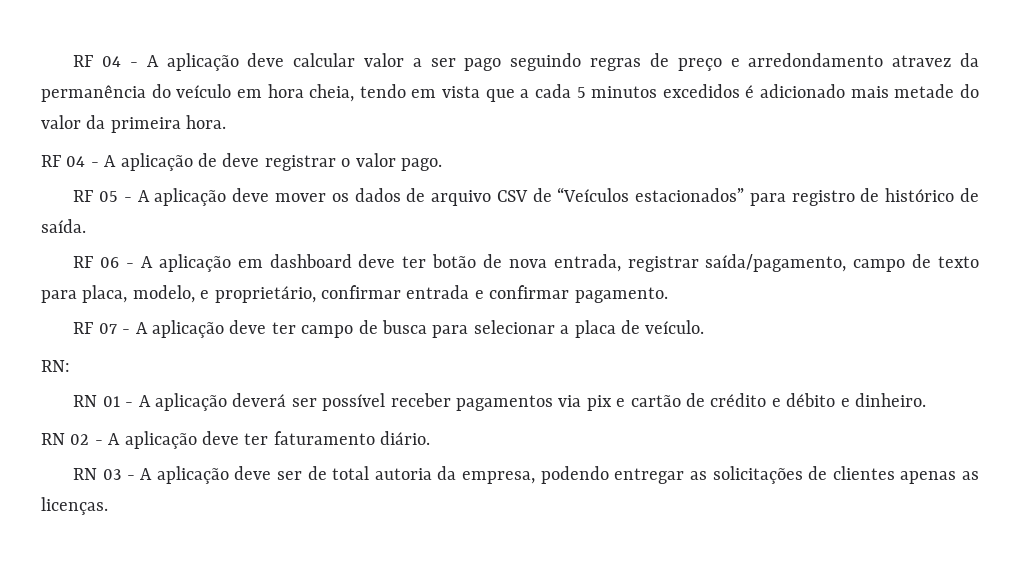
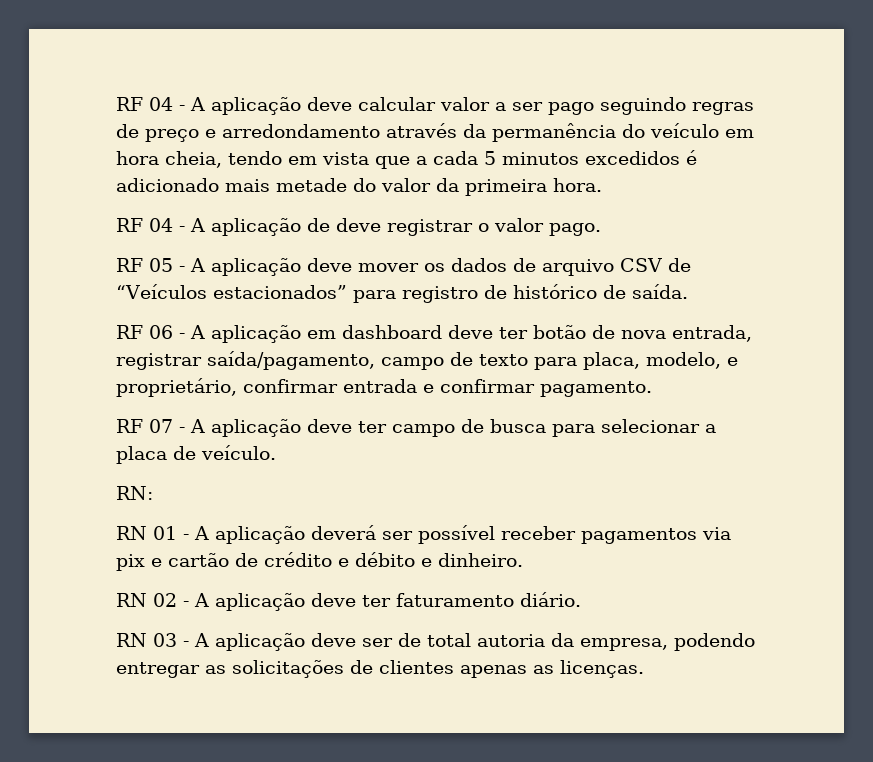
- RF 04 - A aplicação deve calcular valor a ser pago seguindo regras de preço e arredondamento atravez da permanência do veículo em hora cheia, tendo em vista que a cada 5 minutos excedidos é adicionado mais metade do valor da primeira hora.
+ RF 04 - A aplicação deve calcular valor a ser pago seguindo regras de preço e arredondamento através da permanência do veículo em hora cheia, tendo em vista que a cada 5 minutos excedidos é adicionado mais metade do valor da primeira hora.

